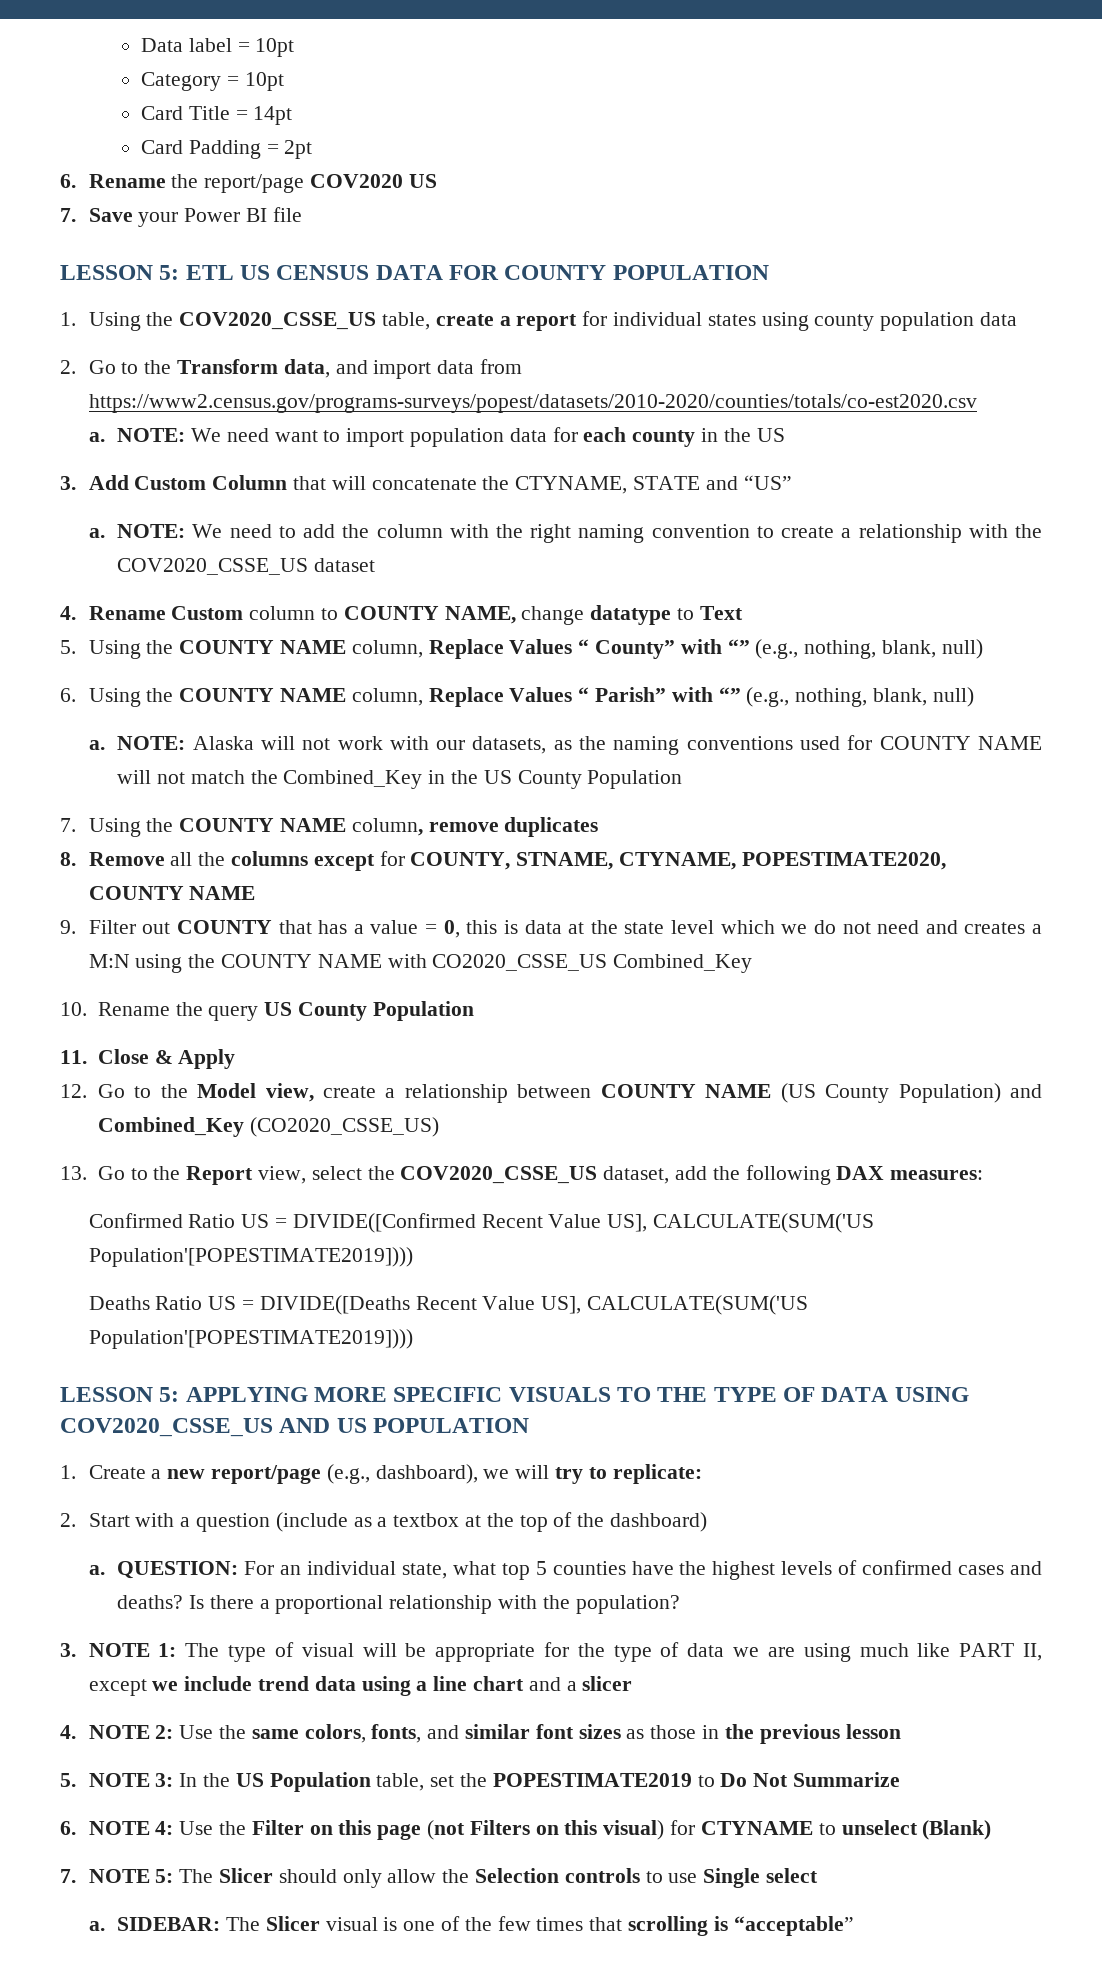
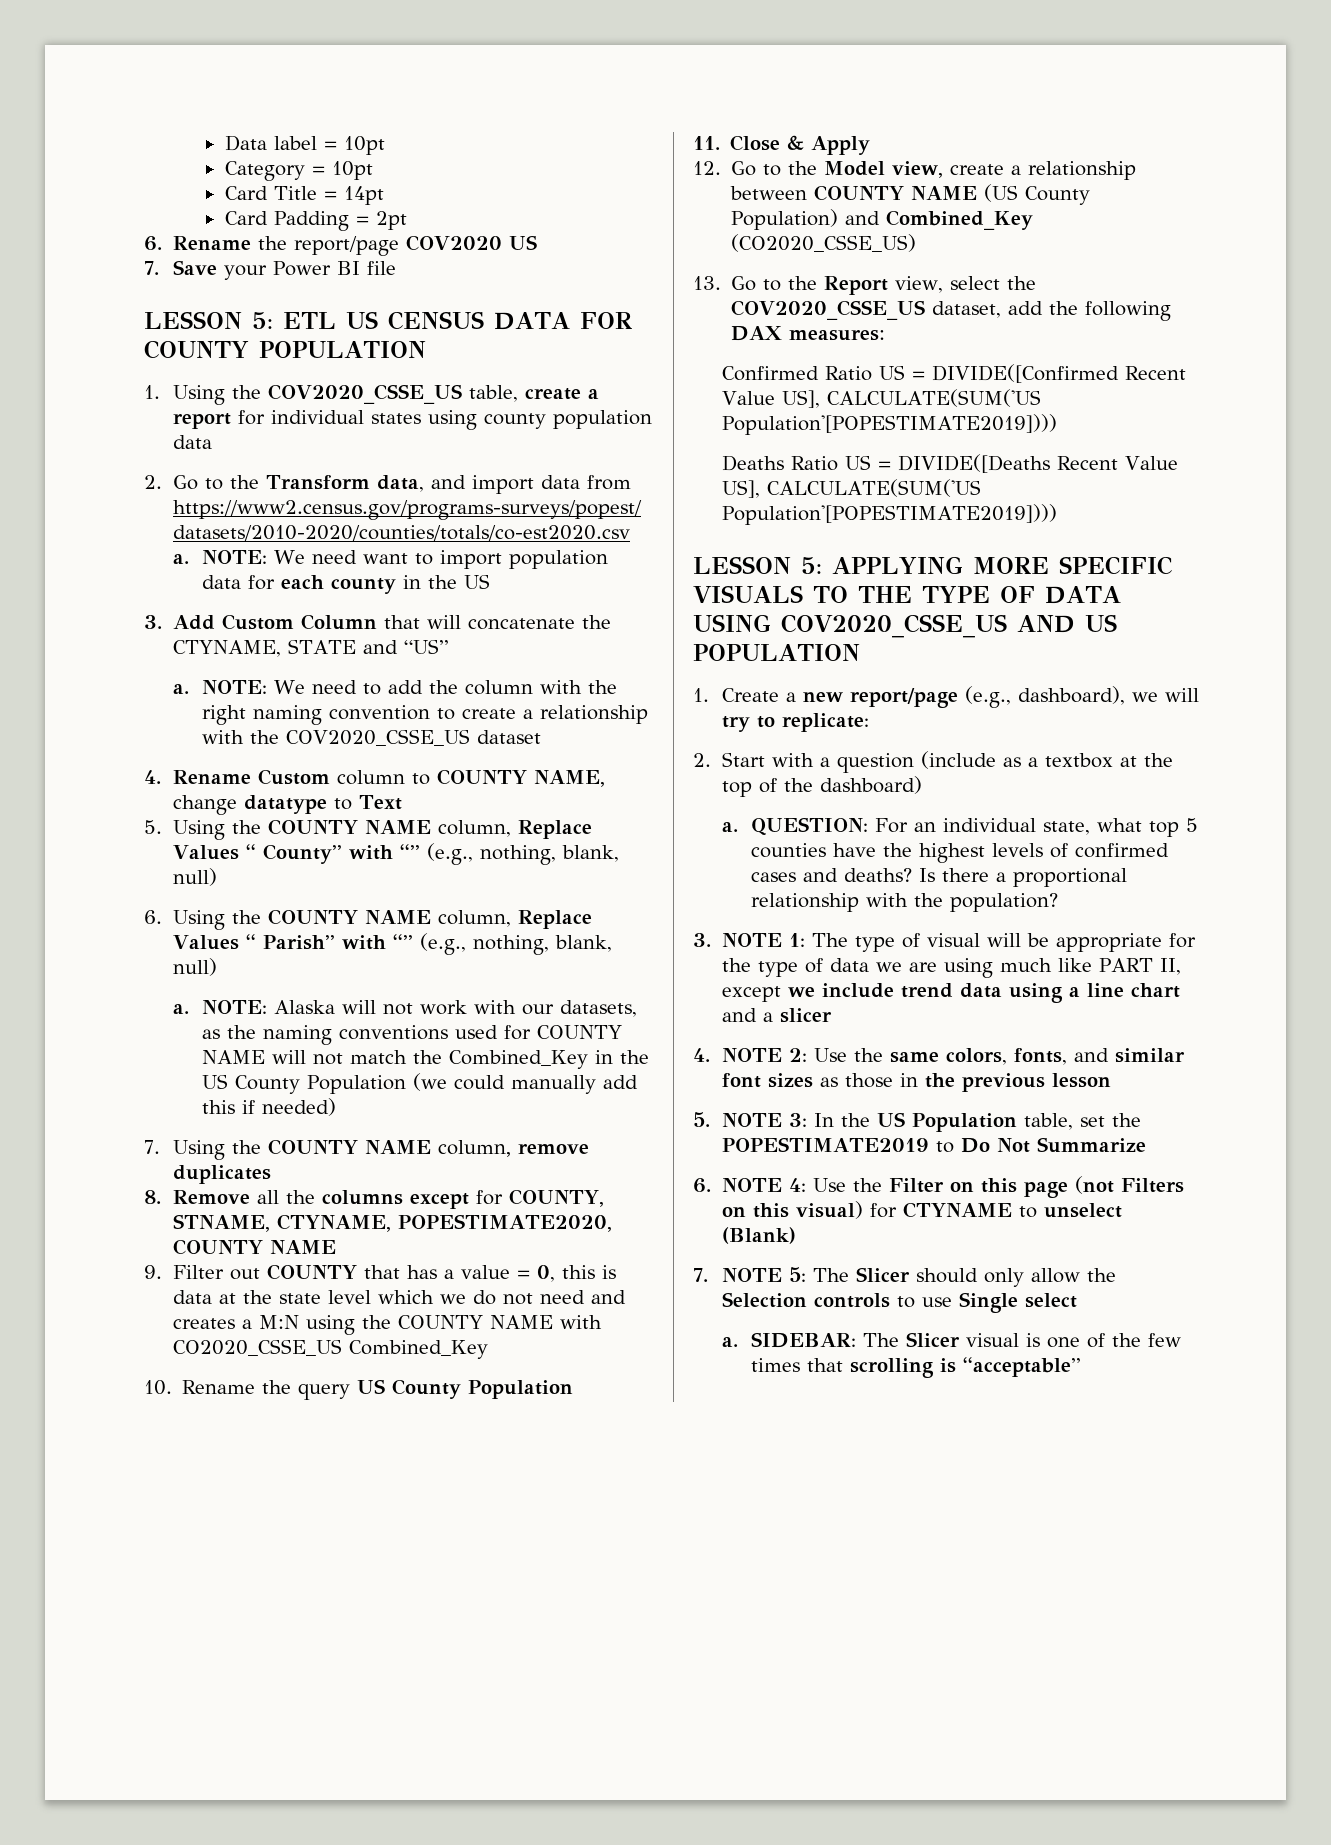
- NOTE: Alaska will not work with our datasets, as the naming conventions used for COUNTY NAME will not match the Combined_Key in the US County Population
+ NOTE: Alaska will not work with our datasets, as the naming conventions used for COUNTY NAME will not match the Combined_Key in the US County Population (we could manually add this if needed)

